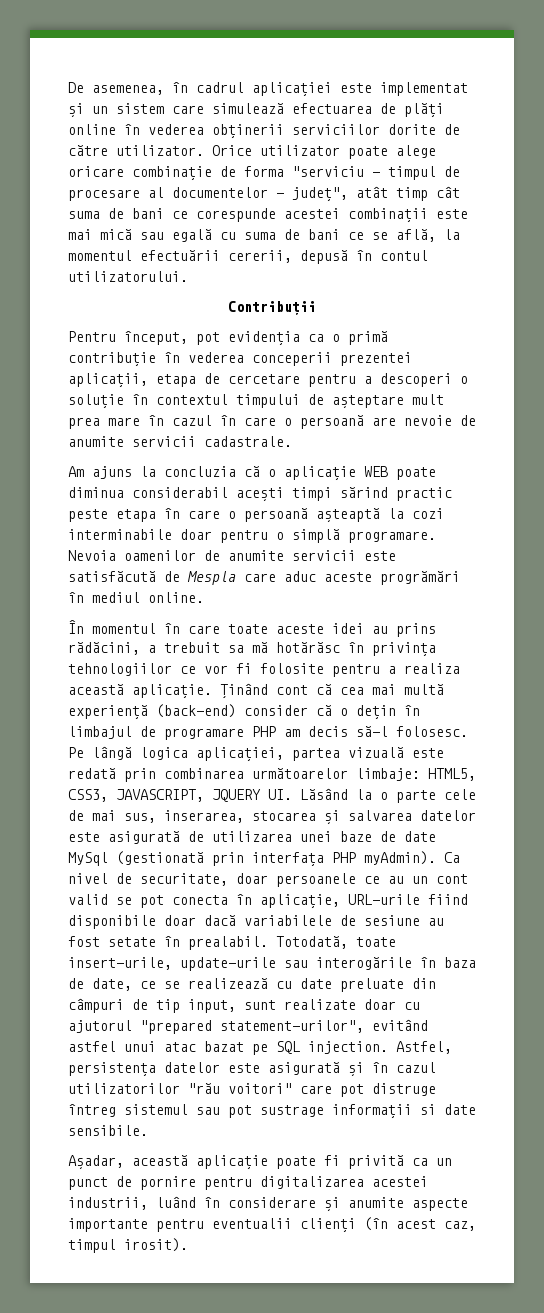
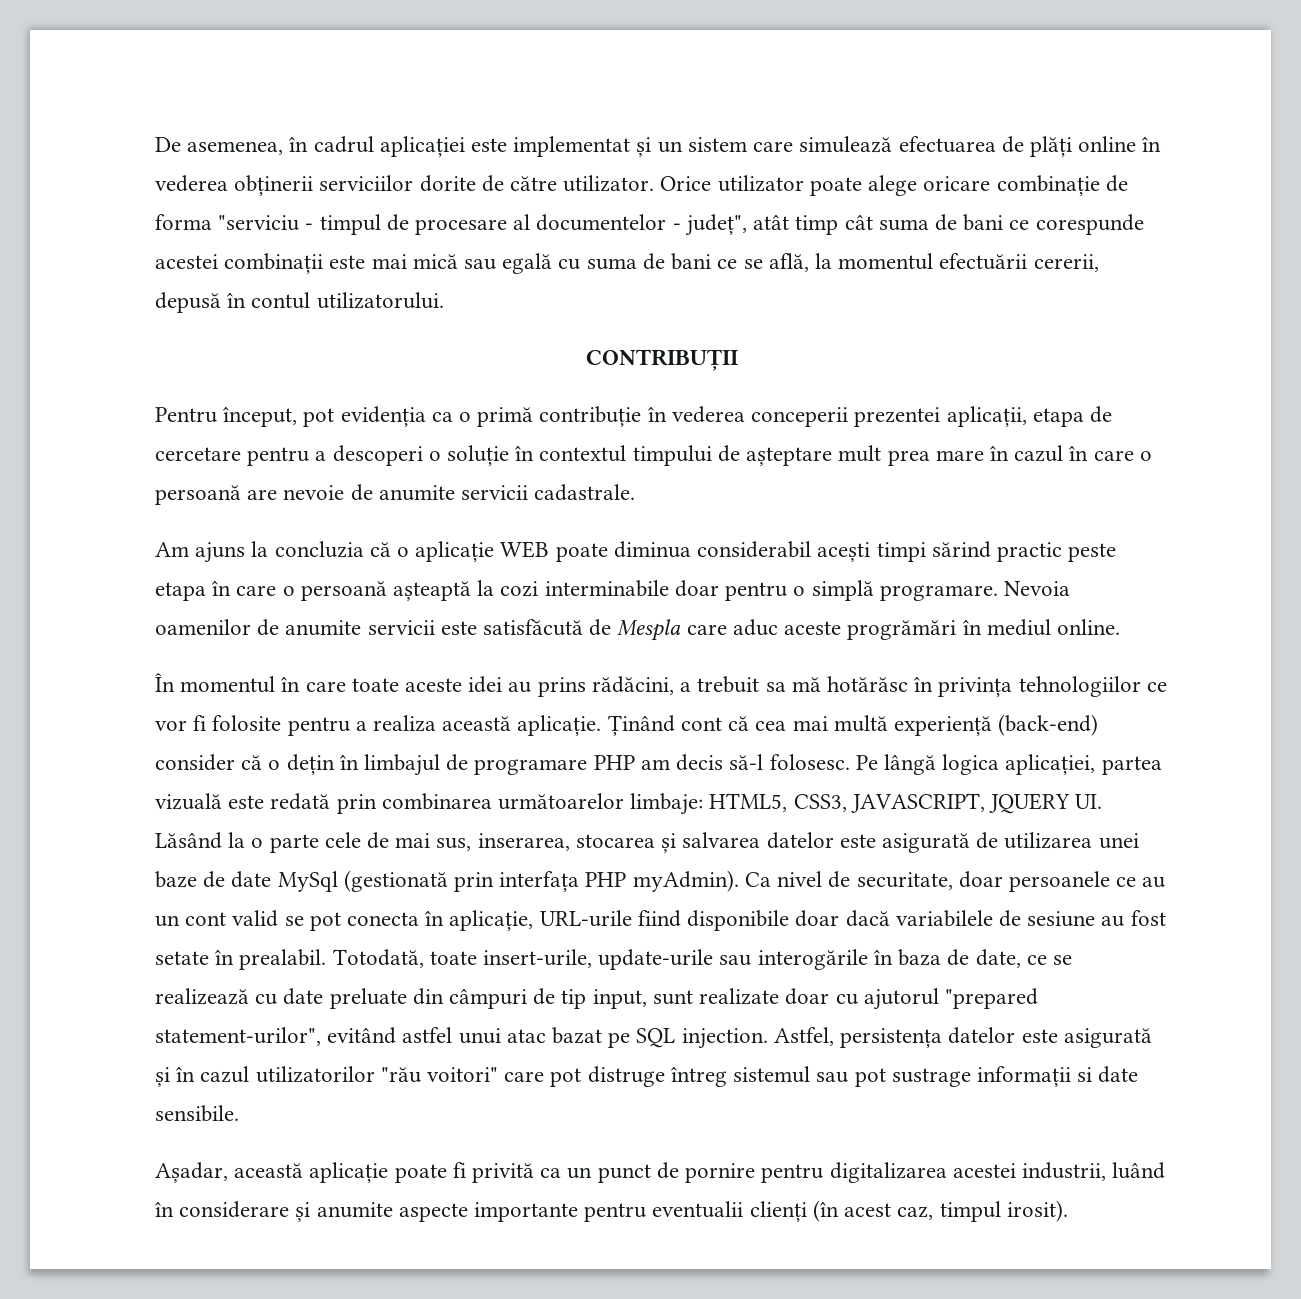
- Contribuții
+ CONTRIBUȚII

